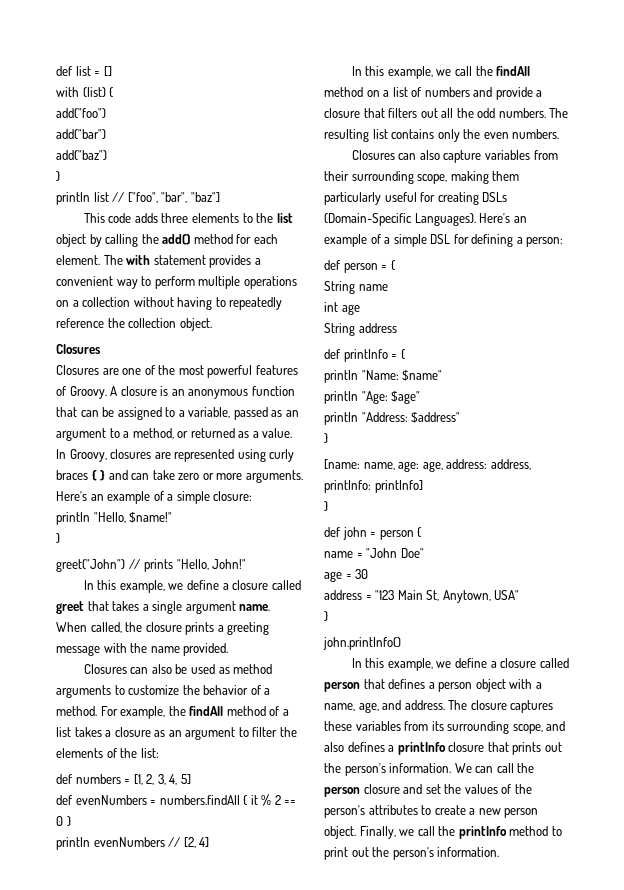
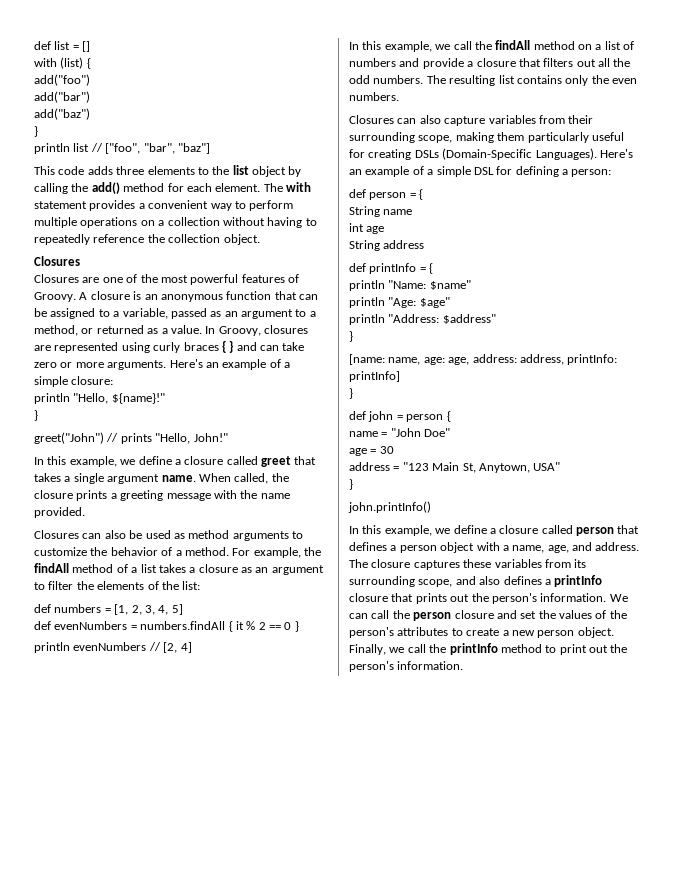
- println "Hello, $name!"
+ println "Hello, ${name}!"

